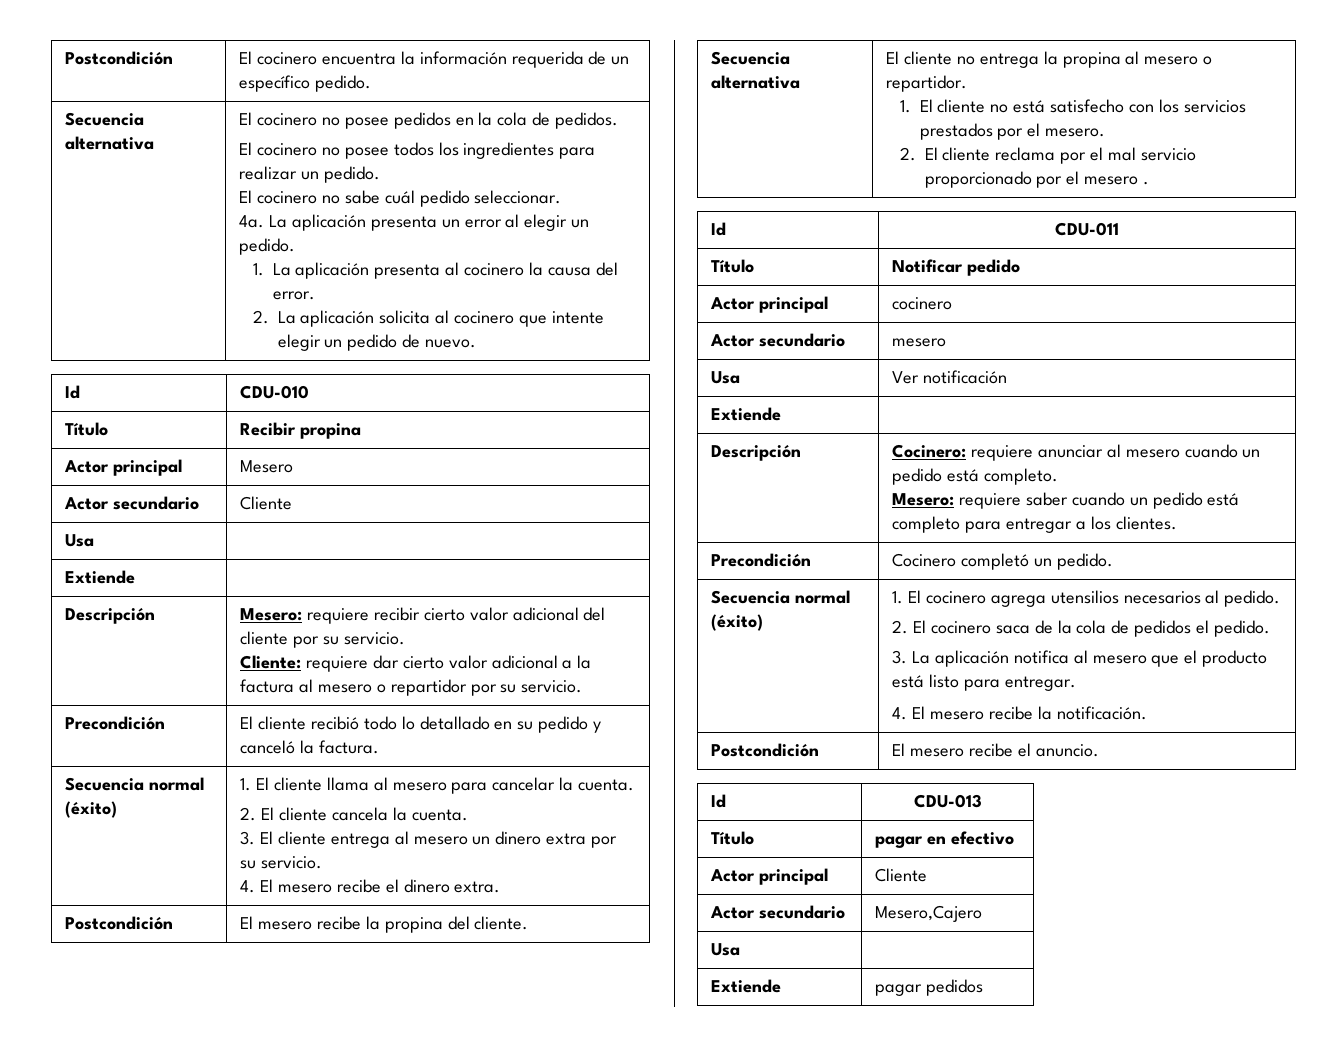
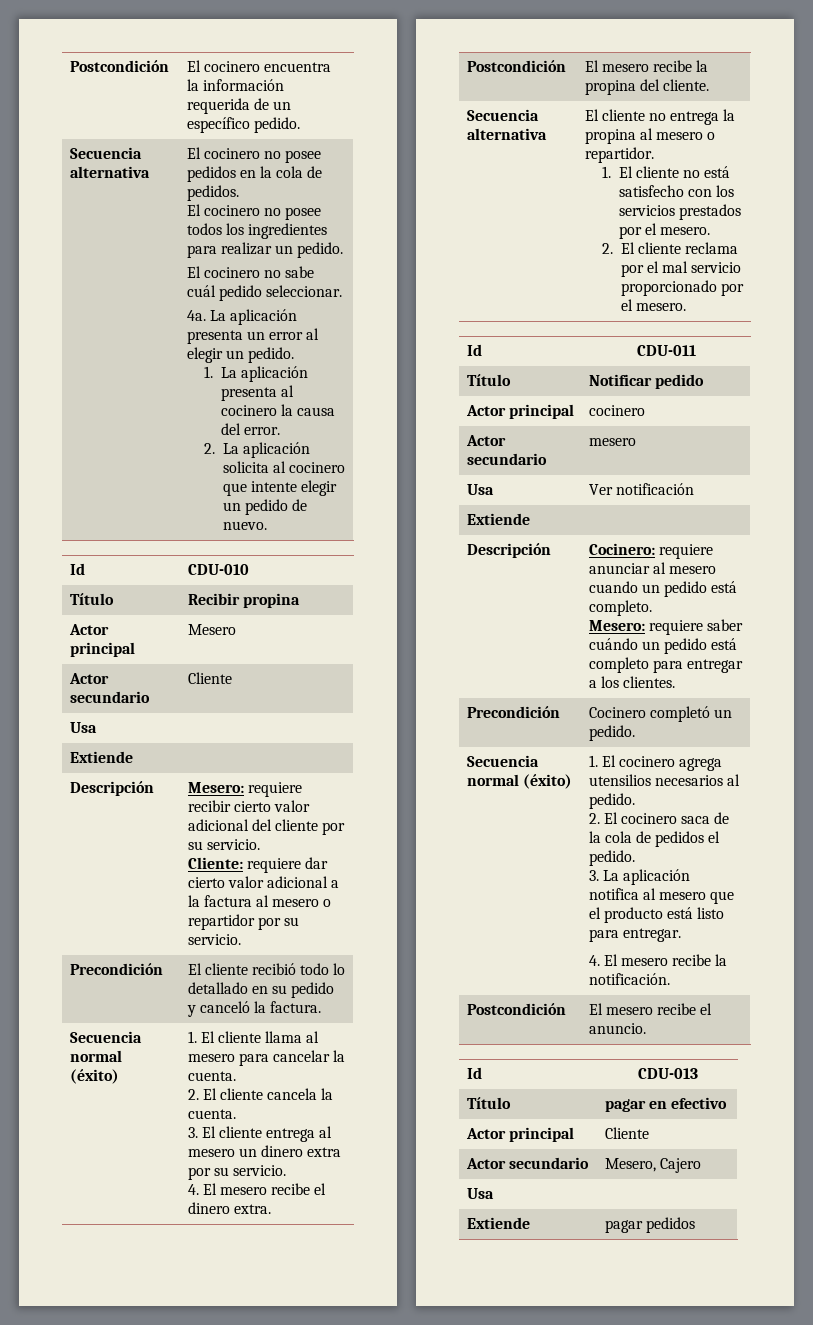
  Secuencia alternativa | El cliente no entrega la propina al mesero o repartidor.
  1. El cliente no está satisfecho con los servicios prestados por el mesero.
- 2. El cliente reclama por el mal servicio proporcionado por el mesero .
+ 2. El cliente reclama por el mal servicio proporcionado por el mesero.
  Descripción | Cocinero: requiere anunciar al mesero cuando un pedido está completo.
- Mesero: requiere saber cuando un pedido está completo para entregar a los clientes.
+ Mesero: requiere saber cuándo un pedido está completo para entregar a los clientes.
- Actor secundario | Mesero,Cajero
+ Actor secundario | Mesero, Cajero

